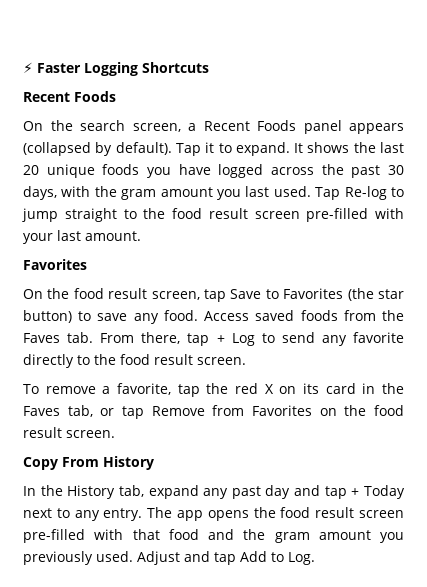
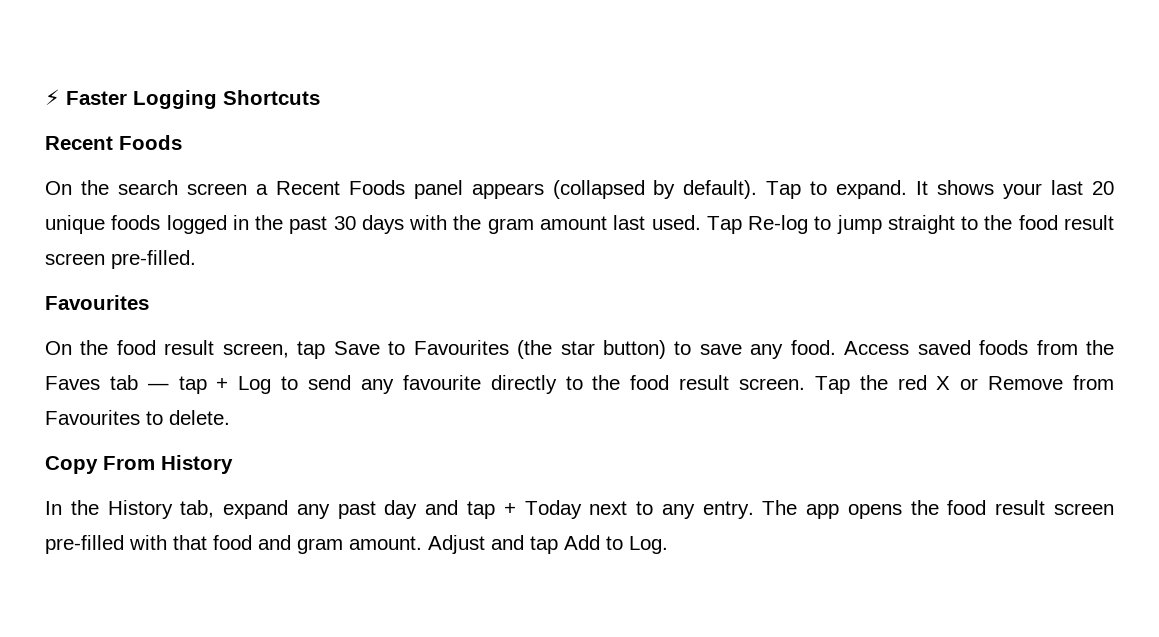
- On the search screen, a Recent Foods panel appears (collapsed by default).
+ On the search screen a Recent Foods panel appears (collapsed by default).
- Tap it to expand.
+ Tap to expand.
- It shows the last 20 unique foods you have logged across the past 30 days, with the gram amount you last used.
+ It shows your last 20 unique foods logged in the past 30 days with the gram amount last used.
- Tap Re-log to jump straight to the food result screen pre-filled with your last amount.
- Favorites
+ Tap Re-log to jump straight to the food result screen pre-filled.
+ Favourites
- On the food result screen, tap Save to Favorites (the star button) to save any food.
+ On the food result screen, tap Save to Favourites (the star button) to save any food.
- Access saved foods from the Faves tab. From there, tap + Log to send any favorite directly to the food result screen.
- To remove a favorite, tap the red X on its card in the Faves tab, or tap Remove from Favorites on the food result screen.
+ Access saved foods from the Faves tab — tap + Log to send any favourite directly to the food result screen. Tap the red X or Remove from Favourites to delete.
- The app opens the food result screen pre-filled with that food and the gram amount you previously used.
+ The app opens the food result screen pre-filled with that food and gram amount.

